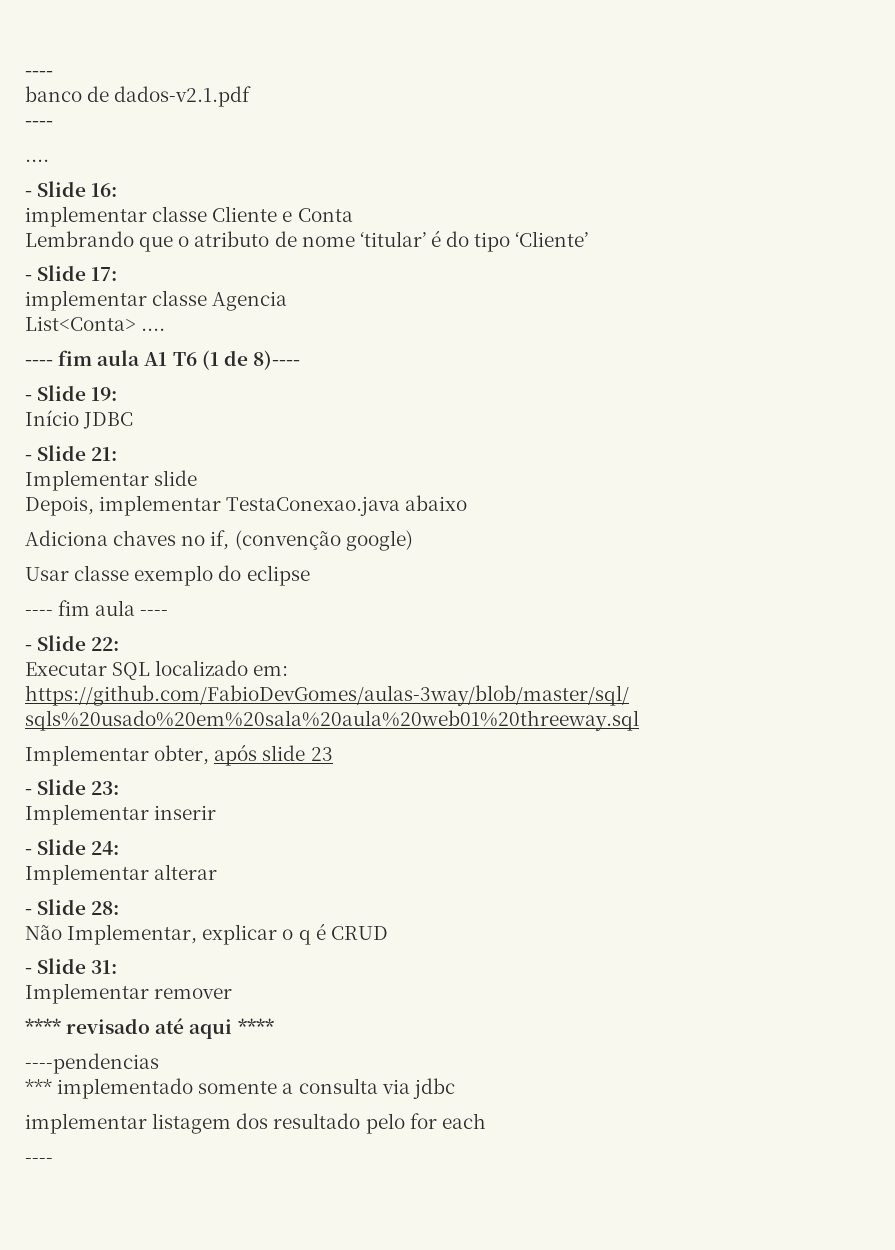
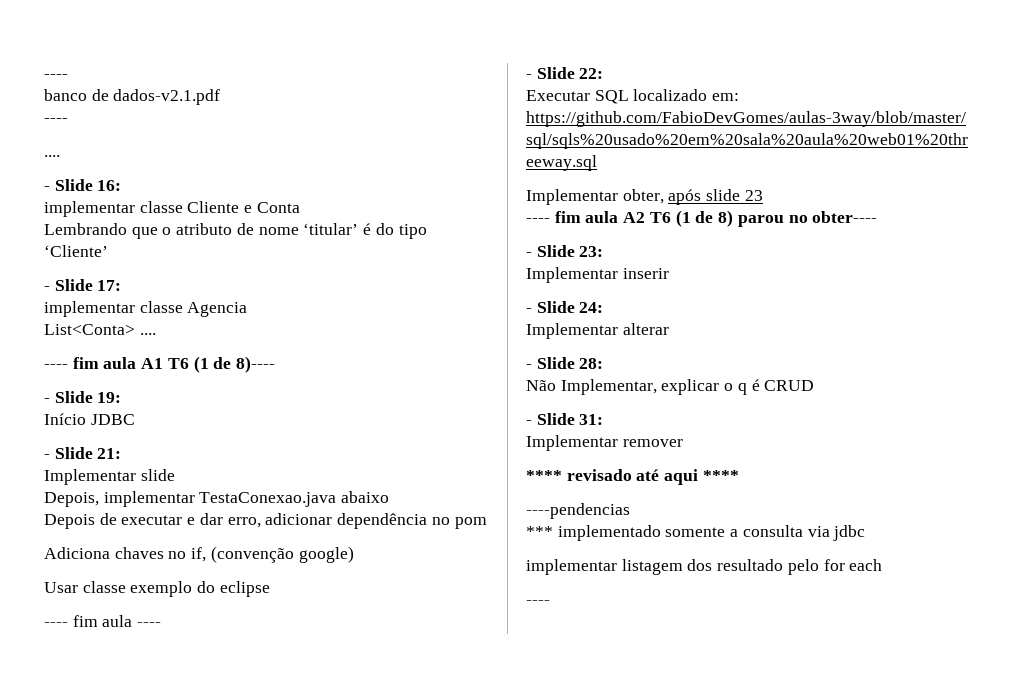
+ Depois de executar e dar erro, adicionar dependência no pom
+ ---- fim aula A2 T6 (1 de 8) parou no obter----

